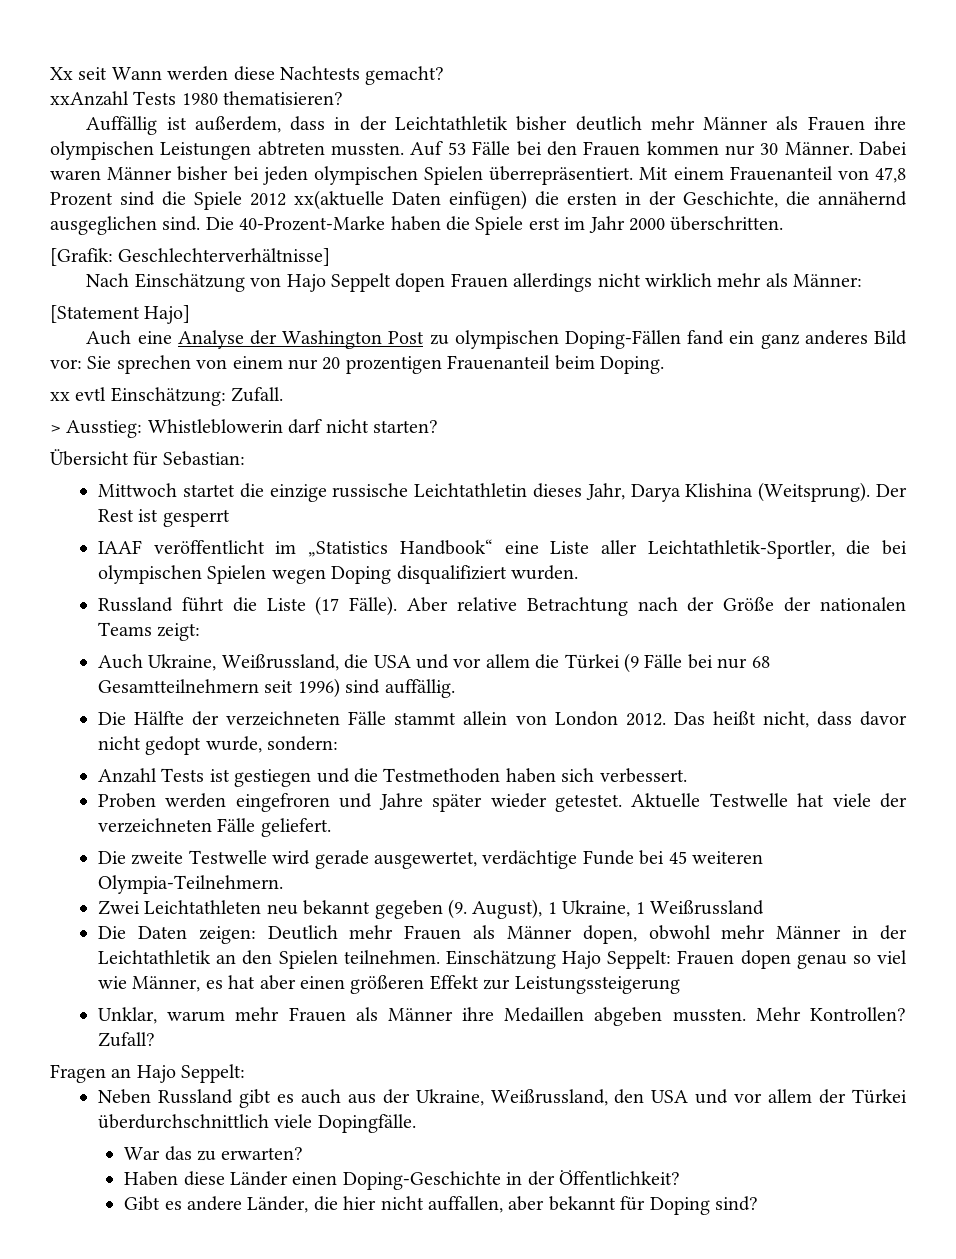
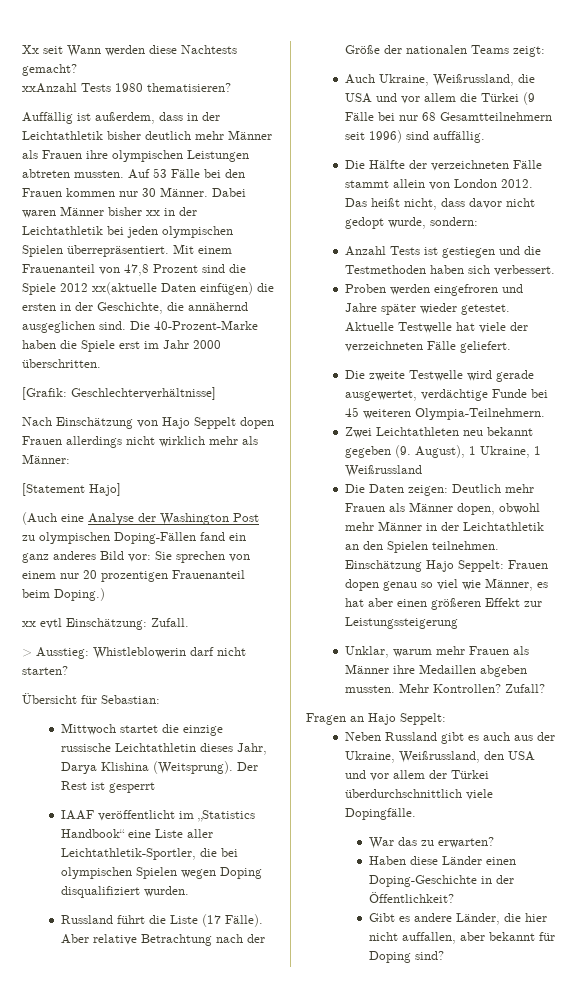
- Dabei waren Männer bisher bei jeden olympischen Spielen überrepräsentiert.
+ Dabei waren Männer bisher xx in der Leichtathletik bei jeden olympischen Spielen überrepräsentiert.
- Auch eine Analyse der Washington Post zu olympischen Doping-Fällen fand ein ganz anderes Bild vor: Sie sprechen von einem nur 20 prozentigen Frauenanteil beim Doping.
+ (Auch eine Analyse der Washington Post zu olympischen Doping-Fällen fand ein ganz anderes Bild vor: Sie sprechen von einem nur 20 prozentigen Frauenanteil beim Doping.)

